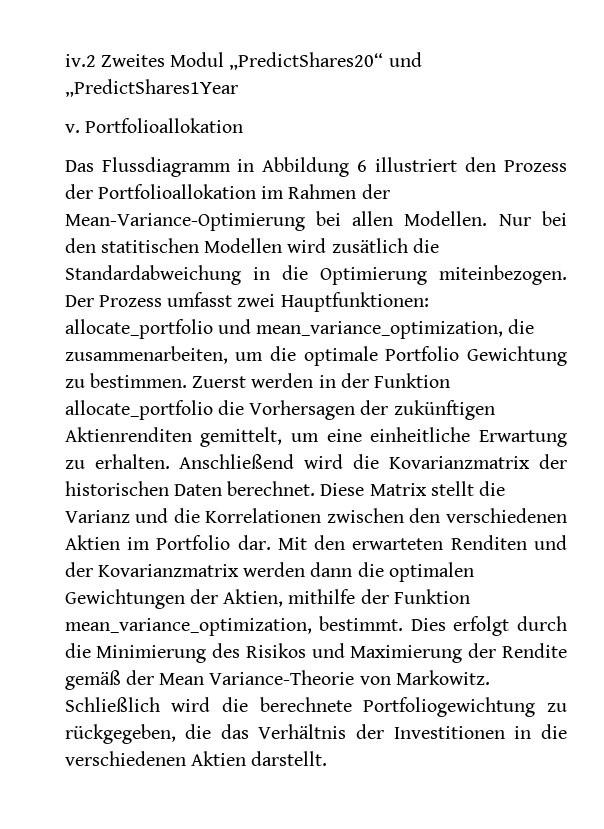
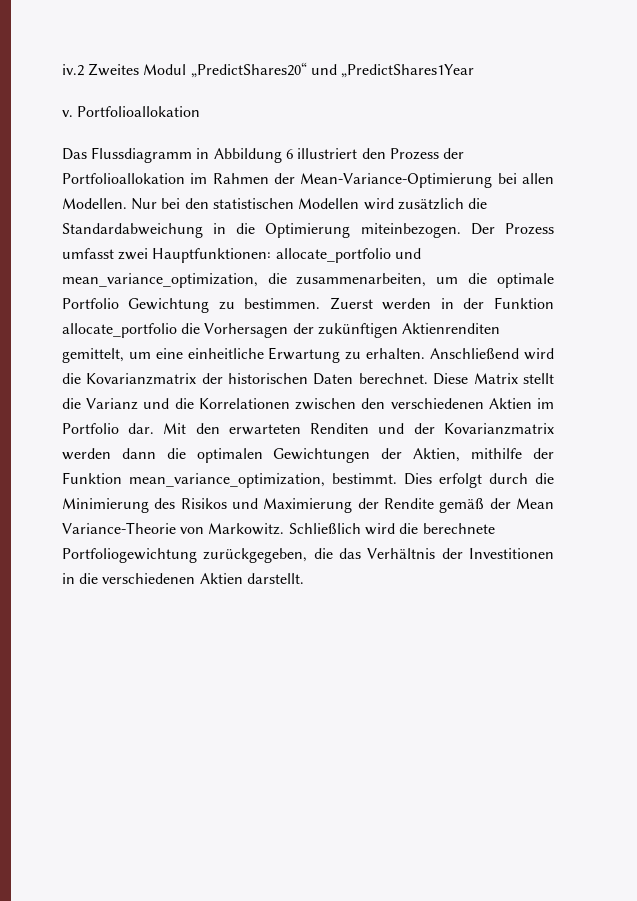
- Nur bei den statitischen Modellen wird zusätlich die Standardabweichung in die Optimierung miteinbezogen.
+ Nur bei den statistischen Modellen wird zusätzlich die Standardabweichung in die Optimierung miteinbezogen.
- Schließlich wird die berechnete Portfoliogewichtung zu rückgegeben, die das Verhältnis der Investitionen in die verschiedenen Aktien darstellt.
+ Schließlich wird die berechnete Portfoliogewichtung zurückgegeben, die das Verhältnis der Investitionen in die verschiedenen Aktien darstellt.

